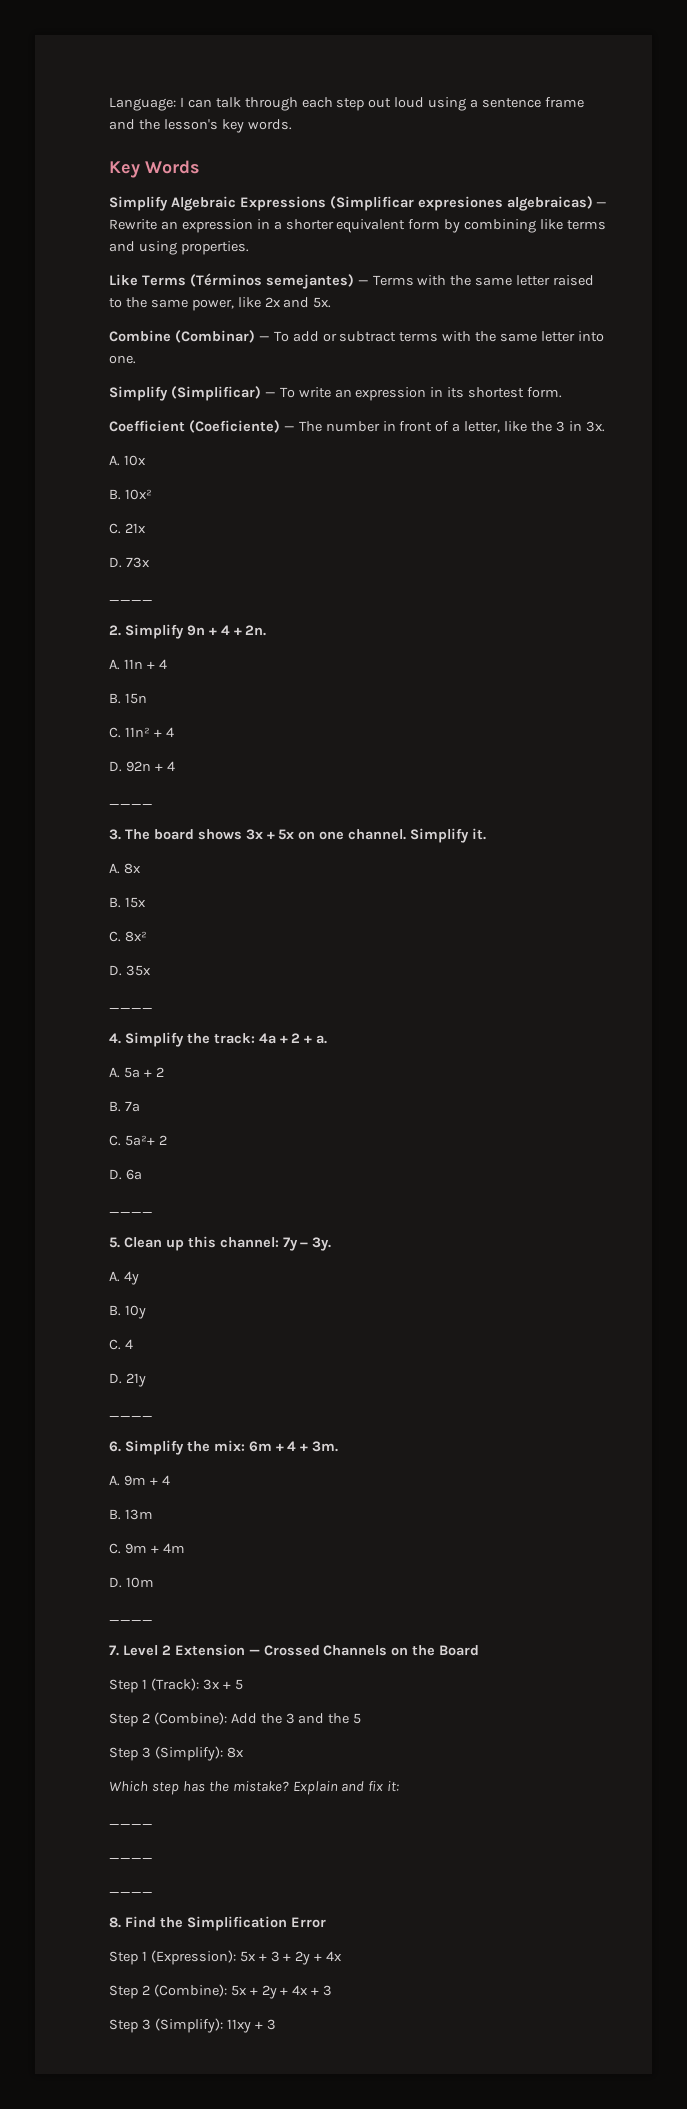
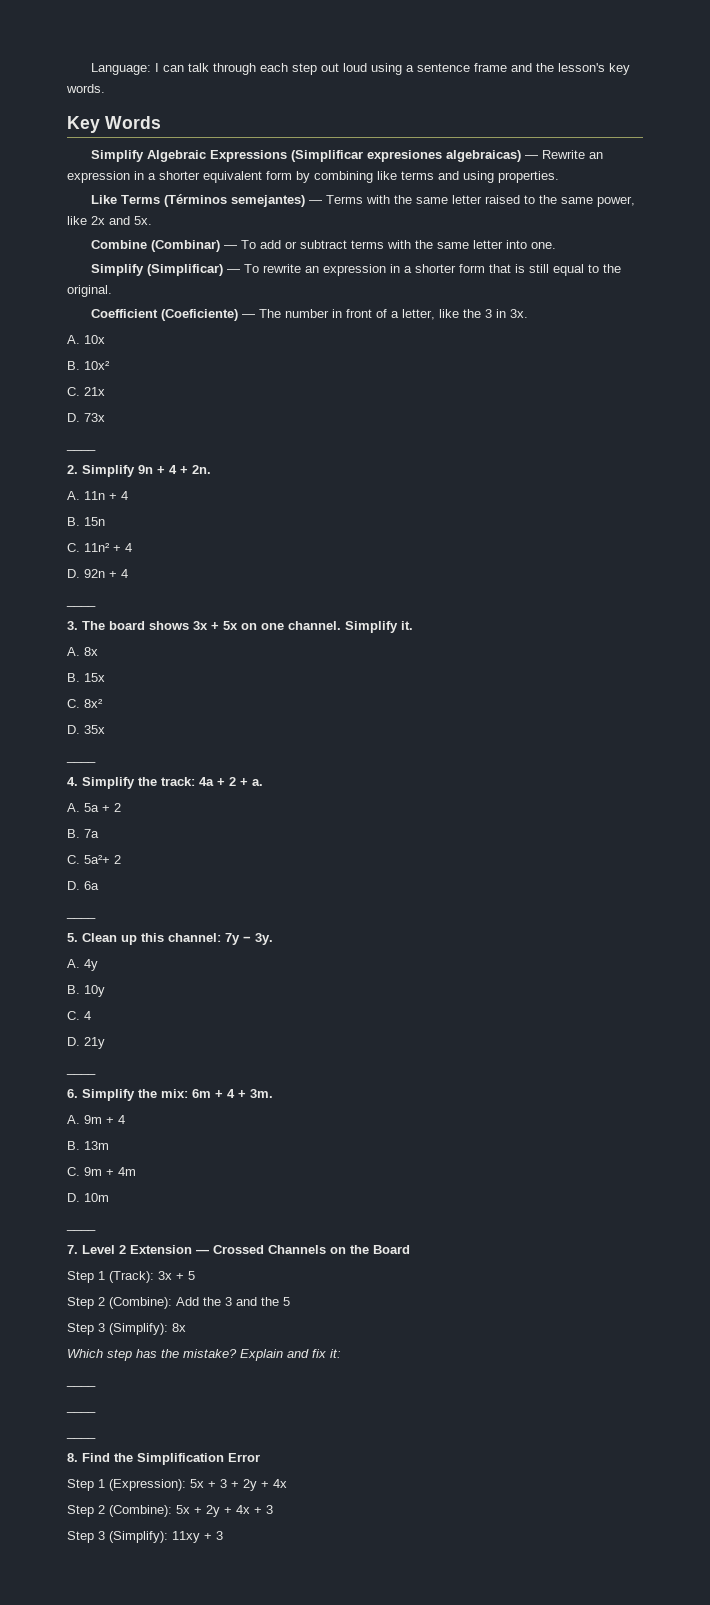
- Simplify (Simplificar) — To write an expression in its shortest form.
+ Simplify (Simplificar) — To rewrite an expression in a shorter form that is still equal to the original.

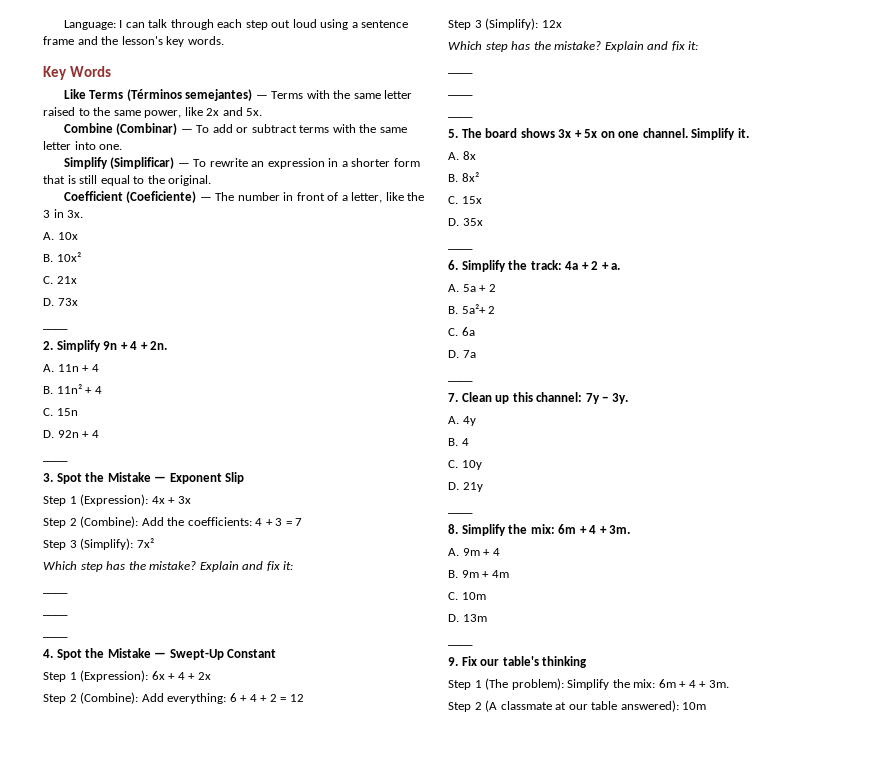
- Simplify Algebraic Expressions (Simplificar expresiones algebraicas) — Rewrite an expression in a shorter equivalent form by combining like terms and using properties.
- B. 15n
- C. 11n² + 4
+ B. 11n² + 4
+ C. 15n
- 3. The board shows 3x + 5x on one channel. Simplify it.
- A. 8x
- B. 15x
- C. 8x²
- D. 35x
- ____
- 4. Simplify the track: 4a + 2 + a.
- A. 5a + 2
- B. 7a
- C. 5a²+ 2
- D. 6a
- ____
- 5. Clean up this channel: 7y − 3y.
- A. 4y
- B. 10y
- C. 4
- D. 21y
- ____
- 6. Simplify the mix: 6m + 4 + 3m.
- A. 9m + 4
- B. 13m
- C. 9m + 4m
- D. 10m
- ____
- 7. Level 2 Extension — Crossed Channels on the Board
- Step 1 (Track): 3x + 5
+ 3. Spot the Mistake — Exponent Slip
+ Step 1 (Expression): 4x + 3x
- Step 2 (Combine): Add the 3 and the 5
- Step 3 (Simplify): 8x
+ Step 2 (Combine): Add the coefficients: 4 + 3 = 7
+ Step 3 (Simplify): 7x²
- 8. Find the Simplification Error
- Step 1 (Expression): 5x + 3 + 2y + 4x
- Step 2 (Combine): 5x + 2y + 4x + 3
- Step 3 (Simplify): 11xy + 3
+ 4. Spot the Mistake — Swept-Up Constant
+ Step 1 (Expression): 6x + 4 + 2x
+ Step 2 (Combine): Add everything: 6 + 4 + 2 = 12
+ Step 3 (Simplify): 12x
+ Which step has the mistake? Explain and fix it:
+ ____
+ ____
+ ____
+ 5. The board shows 3x + 5x on one channel. Simplify it.
+ A. 8x
+ B. 8x²
+ C. 15x
+ D. 35x
+ ____
+ 6. Simplify the track: 4a + 2 + a.
+ A. 5a + 2
+ B. 5a²+ 2
+ C. 6a
+ D. 7a
+ ____
+ 7. Clean up this channel: 7y − 3y.
+ A. 4y
+ B. 4
+ C. 10y
+ D. 21y
+ ____
+ 8. Simplify the mix: 6m + 4 + 3m.
+ A. 9m + 4
+ B. 9m + 4m
+ C. 10m
+ D. 13m
+ ____
+ 9. Fix our table's thinking
+ Step 1 (The problem): Simplify the mix: 6m + 4 + 3m.
+ Step 2 (A classmate at our table answered): 10m

